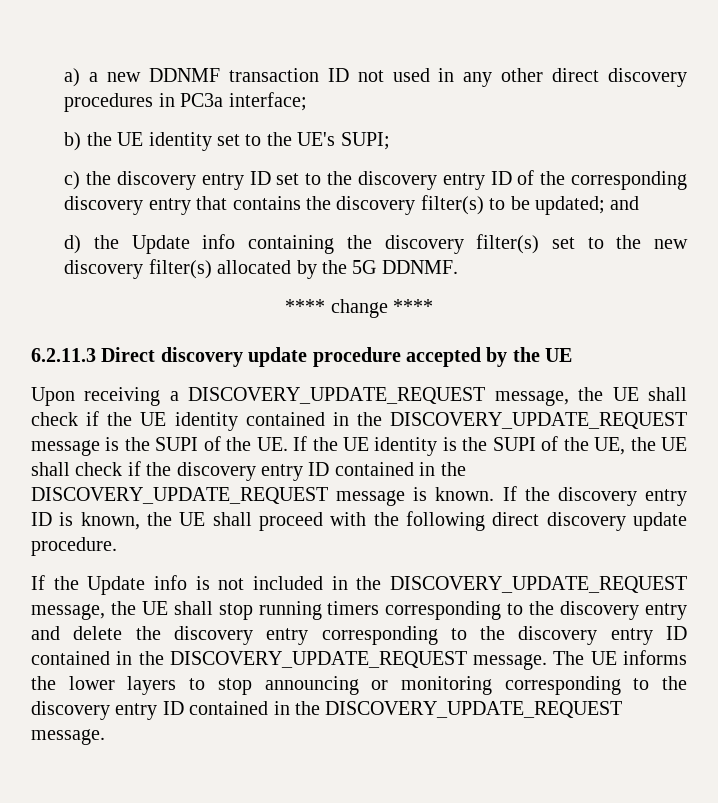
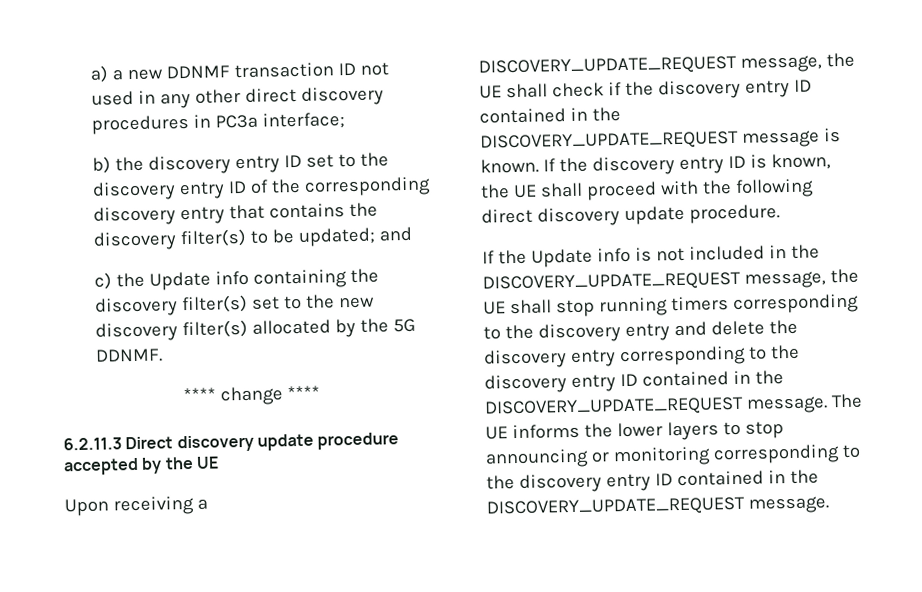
- b) the UE identity set to the UE's SUPI;
- c) the discovery entry ID set to the discovery entry ID of the corresponding discovery entry that contains the discovery filter(s) to be updated; and
+ b) the discovery entry ID set to the discovery entry ID of the corresponding discovery entry that contains the discovery filter(s) to be updated; and
- d) the Update info containing the discovery filter(s) set to the new discovery filter(s) allocated by the 5G DDNMF.
+ c) the Update info containing the discovery filter(s) set to the new discovery filter(s) allocated by the 5G DDNMF.
- Upon receiving a DISCOVERY_UPDATE_REQUEST message, the UE shall check if the UE identity contained in the DISCOVERY_UPDATE_REQUEST message is the SUPI of the UE. If the UE identity is the SUPI of the UE, the UE shall check if the discovery entry ID contained in the DISCOVERY_UPDATE_REQUEST message is known.
+ Upon receiving a DISCOVERY_UPDATE_REQUEST message, the UE shall check if the discovery entry ID contained in the DISCOVERY_UPDATE_REQUEST message is known.

